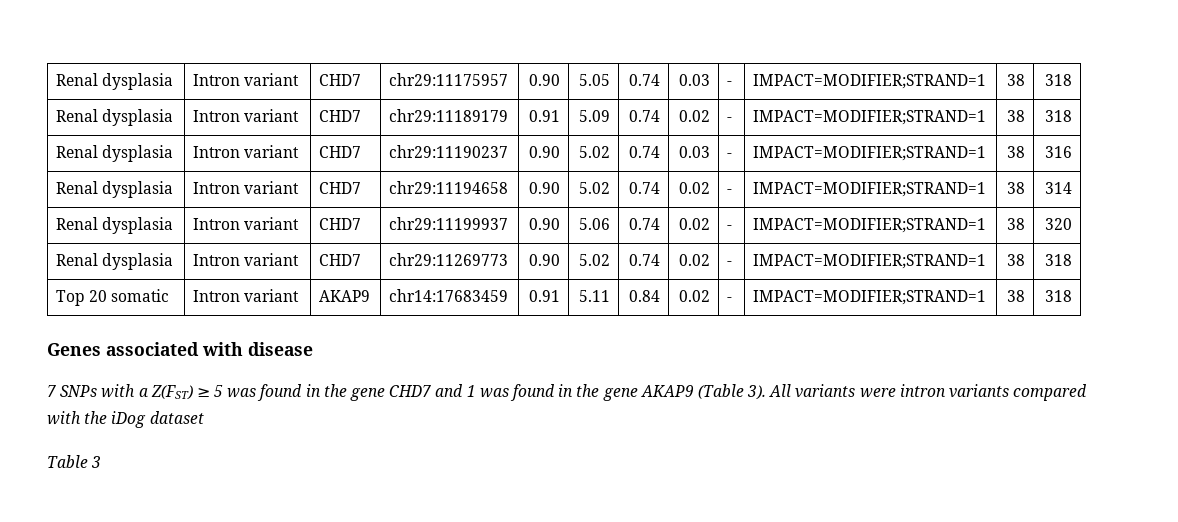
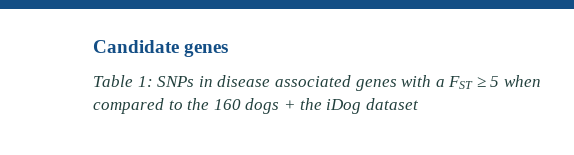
- Renal dysplasia | Intron variant | CHD7 | chr29:11175957 | 0.90 | 5.05 | 0.74 | 0.03 | - | IMPACT=MODIFIER;STRAND=1 | 38 | 318
- Renal dysplasia | Intron variant | CHD7 | chr29:11189179 | 0.91 | 5.09 | 0.74 | 0.02 | - | IMPACT=MODIFIER;STRAND=1 | 38 | 318
- Renal dysplasia | Intron variant | CHD7 | chr29:11190237 | 0.90 | 5.02 | 0.74 | 0.03 | - | IMPACT=MODIFIER;STRAND=1 | 38 | 316
- Renal dysplasia | Intron variant | CHD7 | chr29:11194658 | 0.90 | 5.02 | 0.74 | 0.02 | - | IMPACT=MODIFIER;STRAND=1 | 38 | 314
- Renal dysplasia | Intron variant | CHD7 | chr29:11199937 | 0.90 | 5.06 | 0.74 | 0.02 | - | IMPACT=MODIFIER;STRAND=1 | 38 | 320
- Renal dysplasia | Intron variant | CHD7 | chr29:11269773 | 0.90 | 5.02 | 0.74 | 0.02 | - | IMPACT=MODIFIER;STRAND=1 | 38 | 318
- Top 20 somatic | Intron variant | AKAP9 | chr14:17683459 | 0.91 | 5.11 | 0.84 | 0.02 | - | IMPACT=MODIFIER;STRAND=1 | 38 | 318
- Genes associated with disease
- 7 SNPs with a Z(FST) ≥ 5 was found in the gene CHD7 and 1 was found in the gene AKAP9 (Table 3). All variants were intron variants compared with the iDog dataset
+ Candidate genes
+ Table 1: SNPs in disease associated genes with a FST ≥ 5 when compared to the 160 dogs + the iDog dataset
- Table 3

